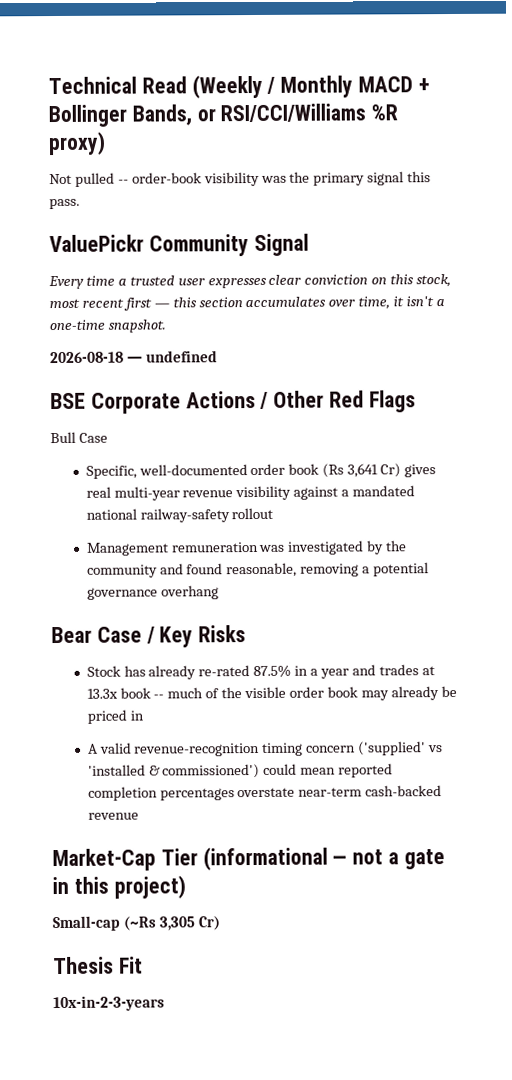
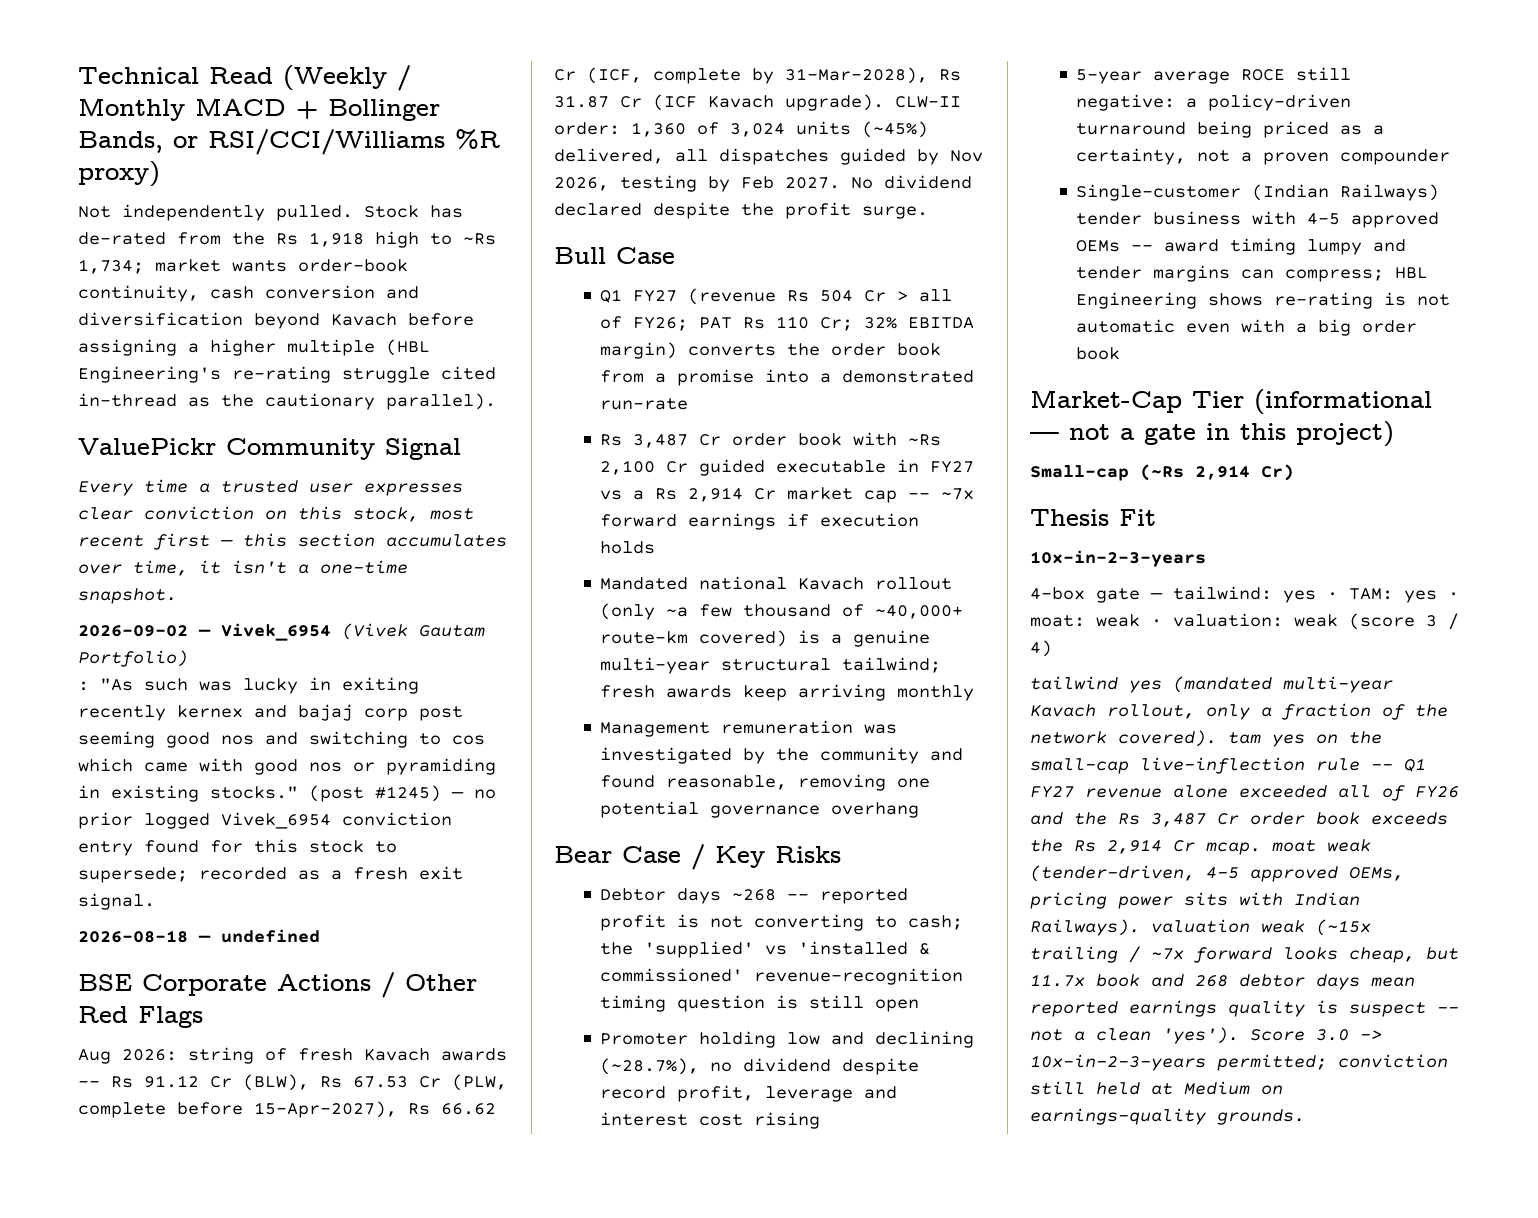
- Not pulled -- order-book visibility was the primary signal this pass.
+ Not independently pulled. Stock has de-rated from the Rs 1,918 high to ~Rs 1,734; market wants order-book continuity, cash conversion and diversification beyond Kavach before assigning a higher multiple (HBL Engineering's re-rating struggle cited in-thread as the cautionary parallel).
+ 2026-09-02 — Vivek_6954 (Vivek Gautam Portfolio)
+ : "As such was lucky in exiting recently kernex and bajaj corp post seeming good nos and switching to cos which came with good nos or pyramiding in existing stocks." (post #1245) — no prior logged Vivek_6954 conviction entry found for this stock to supersede; recorded as a fresh exit signal.
+ Aug 2026: string of fresh Kavach awards -- Rs 91.12 Cr (BLW), Rs 67.53 Cr (PLW, complete before 15-Apr-2027), Rs 66.62 Cr (ICF, complete by 31-Mar-2028), Rs 31.87 Cr (ICF Kavach upgrade). CLW-II order: 1,360 of 3,024 units (~45%) delivered, all dispatches guided by Nov 2026, testing by Feb 2027. No dividend declared despite the profit surge.
  Bull Case
- Specific, well-documented order book (Rs 3,641 Cr) gives real multi-year revenue visibility against a mandated national railway-safety rollout
+ Q1 FY27 (revenue Rs 504 Cr > all of FY26; PAT Rs 110 Cr; 32% EBITDA margin) converts the order book from a promise into a demonstrated run-rate
+ Rs 3,487 Cr order book with ~Rs 2,100 Cr guided executable in FY27 vs a Rs 2,914 Cr market cap -- ~7x forward earnings if execution holds
+ Mandated national Kavach rollout (only ~a few thousand of ~40,000+ route-km covered) is a genuine multi-year structural tailwind; fresh awards keep arriving monthly
- Management remuneration was investigated by the community and found reasonable, removing a potential governance overhang
+ Management remuneration was investigated by the community and found reasonable, removing one potential governance overhang
- Stock has already re-rated 87.5% in a year and trades at 13.3x book -- much of the visible order book may already be priced in
- A valid revenue-recognition timing concern ('supplied' vs 'installed & commissioned') could mean reported completion percentages overstate near-term cash-backed revenue
+ Debtor days ~268 -- reported profit is not converting to cash; the 'supplied' vs 'installed & commissioned' revenue-recognition timing question is still open
+ Promoter holding low and declining (~28.7%), no dividend despite record profit, leverage and interest cost rising
+ 5-year average ROCE still negative: a policy-driven turnaround being priced as a certainty, not a proven compounder
+ Single-customer (Indian Railways) tender business with 4-5 approved OEMs -- award timing lumpy and tender margins can compress; HBL Engineering shows re-rating is not automatic even with a big order book
- Small-cap (~Rs 3,305 Cr)
+ Small-cap (~Rs 2,914 Cr)
+ 4-box gate — tailwind: yes · TAM: yes · moat: weak · valuation: weak (score 3 / 4)
+ tailwind yes (mandated multi-year Kavach rollout, only a fraction of the network covered). tam yes on the small-cap live-inflection rule -- Q1 FY27 revenue alone exceeded all of FY26 and the Rs 3,487 Cr order book exceeds the Rs 2,914 Cr mcap. moat weak (tender-driven, 4-5 approved OEMs, pricing power sits with Indian Railways). valuation weak (~15x trailing / ~7x forward looks cheap, but 11.7x book and 268 debtor days mean reported earnings quality is suspect -- not a clean 'yes'). Score 3.0 -> 10x-in-2-3-years permitted; conviction still held at Medium on earnings-quality grounds.

